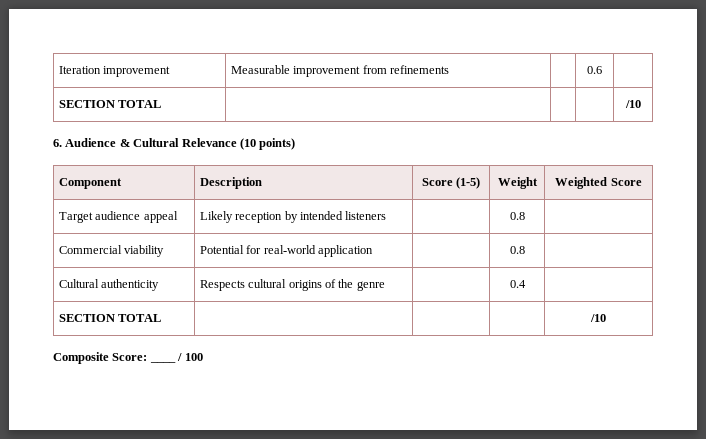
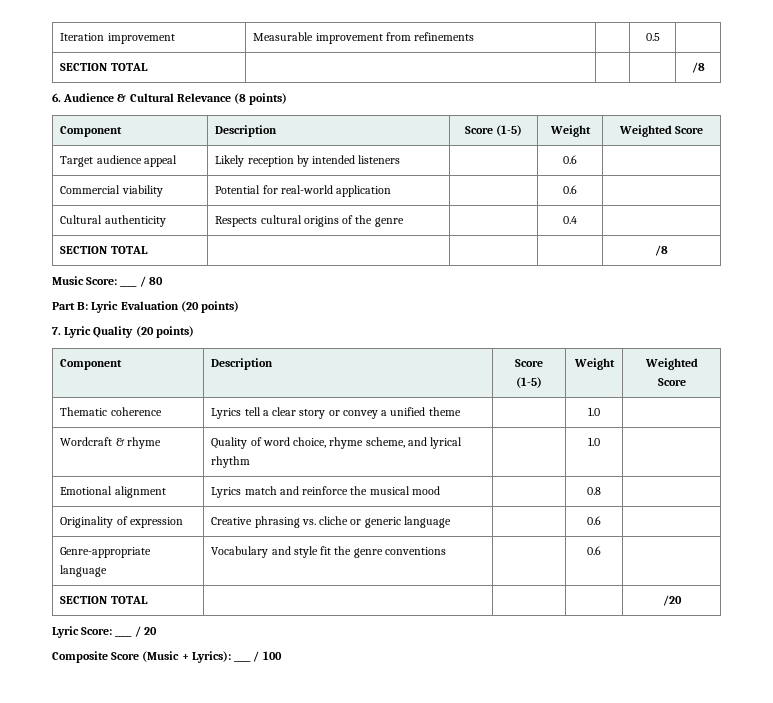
- Iteration improvement | Measurable improvement from refinements | | 0.6 |
- SECTION TOTAL | | | | /10
+ Iteration improvement | Measurable improvement from refinements | | 0.5 |
+ SECTION TOTAL | | | | /8
- 6. Audience & Cultural Relevance (10 points)
+ 6. Audience & Cultural Relevance (8 points)
- Target audience appeal | Likely reception by intended listeners | | 0.8 |
+ Target audience appeal | Likely reception by intended listeners | | 0.6 |
- Commercial viability | Potential for real-world application | | 0.8 |
+ Commercial viability | Potential for real-world application | | 0.6 |
  Cultural authenticity | Respects cultural origins of the genre | | 0.4 |
- SECTION TOTAL | | | | /10
- Composite Score: ____ / 100
+ SECTION TOTAL | | | | /8
+ Music Score: ____ / 80
+ Part B: Lyric Evaluation (20 points)
+ 7. Lyric Quality (20 points)
+ Component | Description | Score (1-5) | Weight | Weighted Score
+ Thematic coherence | Lyrics tell a clear story or convey a unified theme | | 1.0 |
+ Wordcraft & rhyme | Quality of word choice, rhyme scheme, and lyrical rhythm | | 1.0 |
+ Emotional alignment | Lyrics match and reinforce the musical mood | | 0.8 |
+ Originality of expression | Creative phrasing vs. cliche or generic language | | 0.6 |
+ Genre-appropriate language | Vocabulary and style fit the genre conventions | | 0.6 |
+ SECTION TOTAL | | | | /20
+ Lyric Score: ____ / 20
+ Composite Score (Music + Lyrics): ____ / 100

